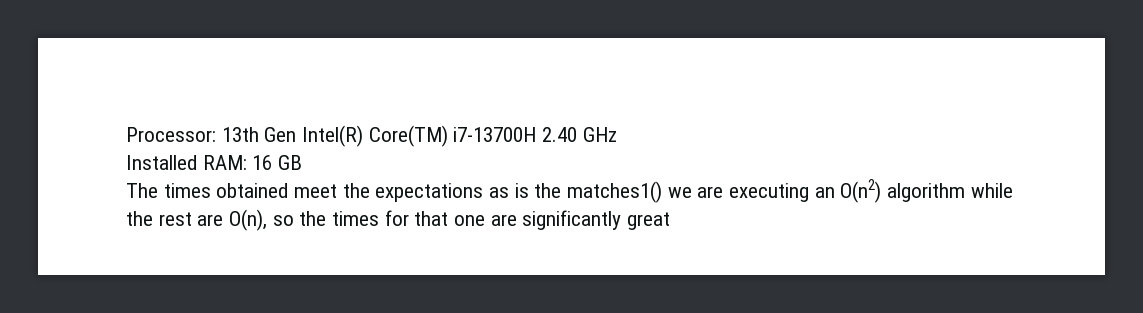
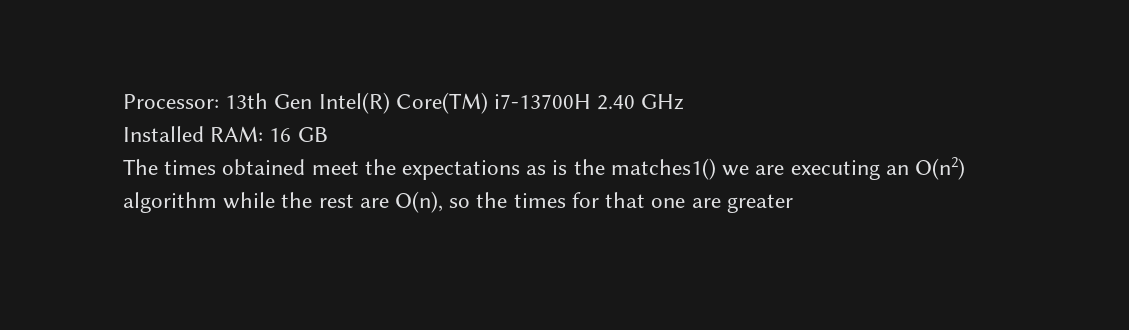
- The times obtained meet the expectations as is the matches1() we are executing an O(n2) algorithm while the rest are O(n), so the times for that one are significantly great
+ The times obtained meet the expectations as is the matches1() we are executing an O(n2) algorithm while the rest are O(n), so the times for that one are greater

